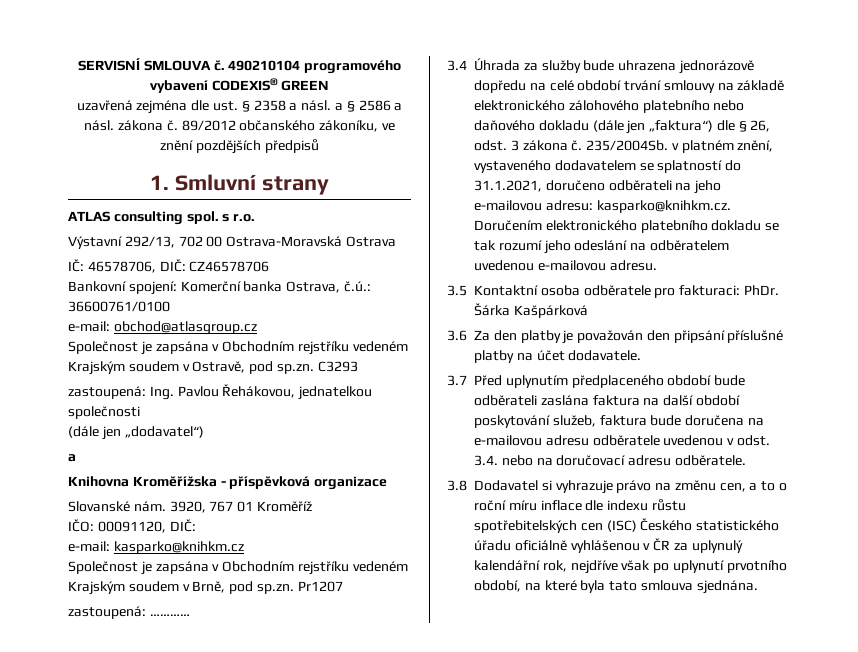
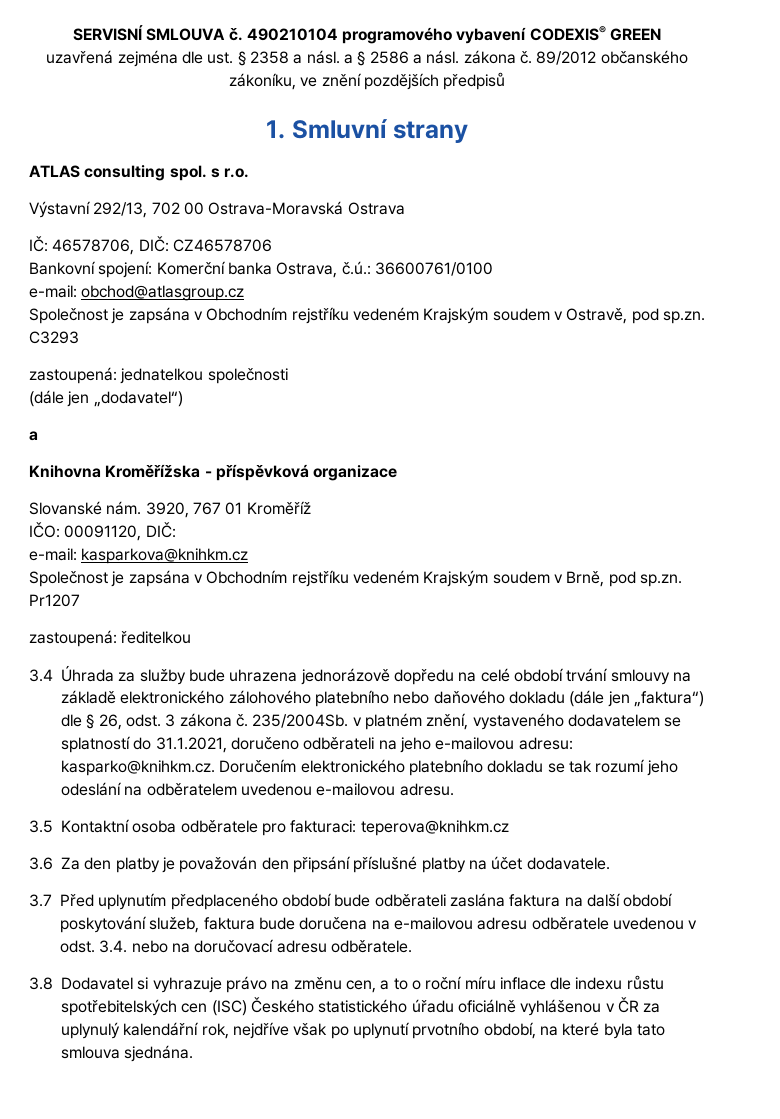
- zastoupená: Ing. Pavlou Řehákovou, jednatelkou společnosti
+ zastoupená: jednatelkou společnosti
- e-mail: kasparko@knihkm.cz
+ e-mail: kasparkova@knihkm.cz
- zastoupená: …………
+ zastoupená: ředitelkou
- 3.5 Kontaktní osoba odběratele pro fakturaci: PhDr. Šárka Kašpárková
+ 3.5 Kontaktní osoba odběratele pro fakturaci: teperova@knihkm.cz

